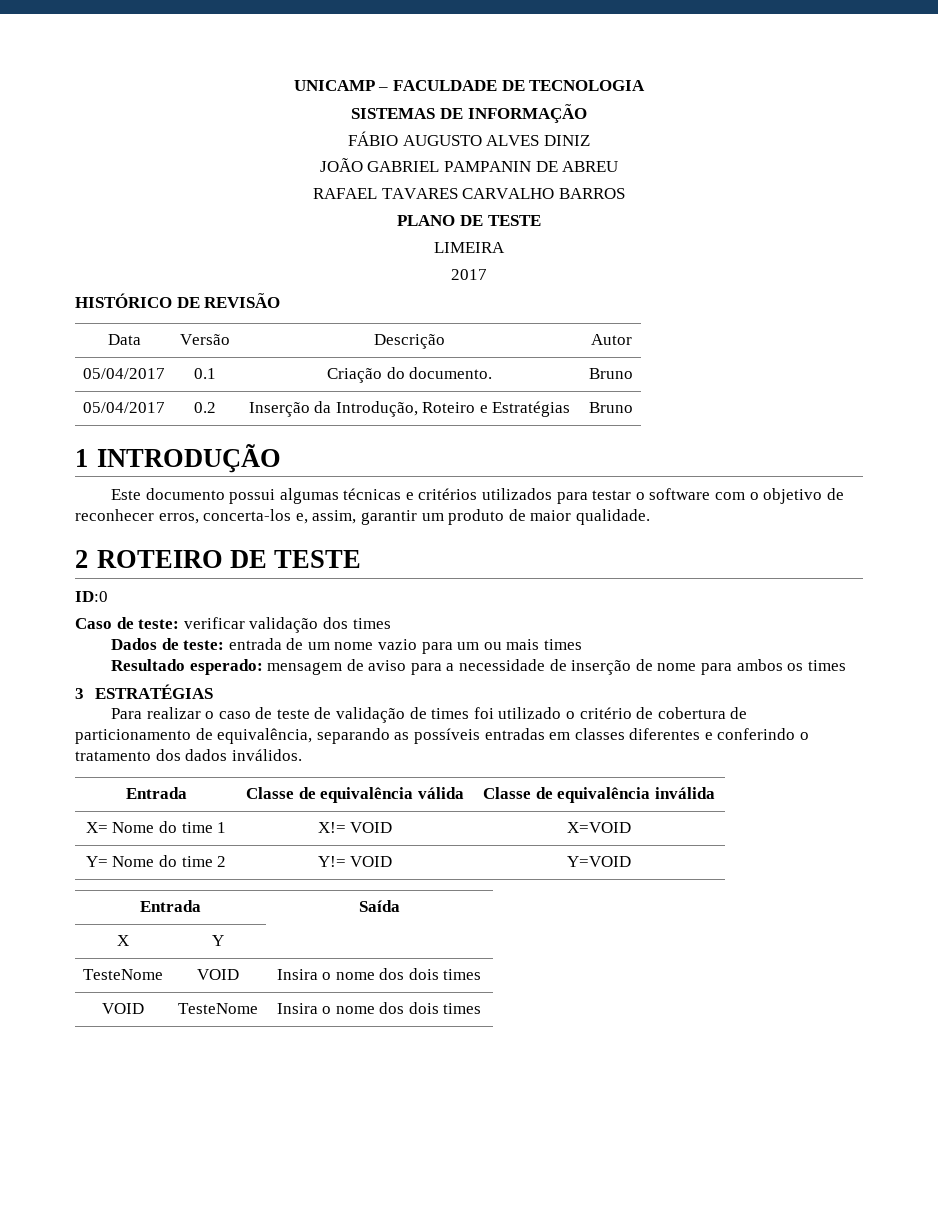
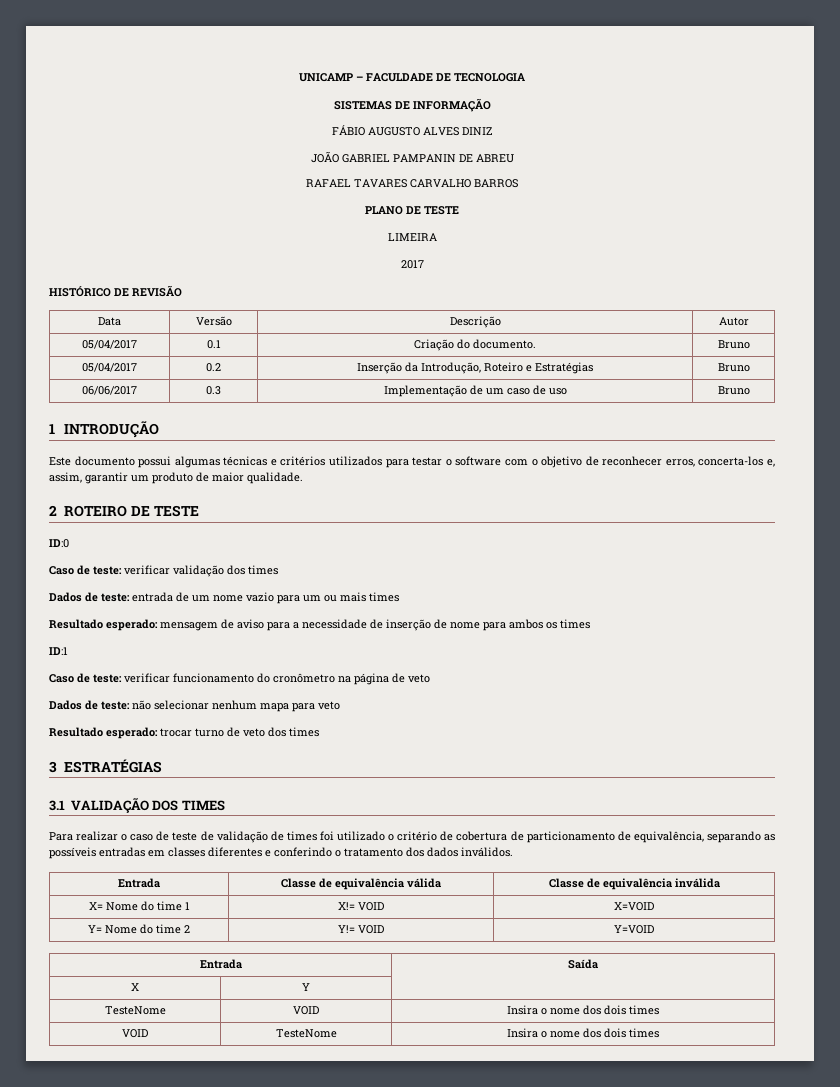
+ 06/06/2017 | 0.3 | Implementação de um caso de uso | Bruno
+ ID:1
+ Caso de teste: verificar funcionamento do cronômetro na página de veto
+ Dados de teste: não selecionar nenhum mapa para veto
+ Resultado esperado: trocar turno de veto dos times
  3 ESTRATÉGIAS
+ 3.1 VALIDAÇÃO DOS TIMES

